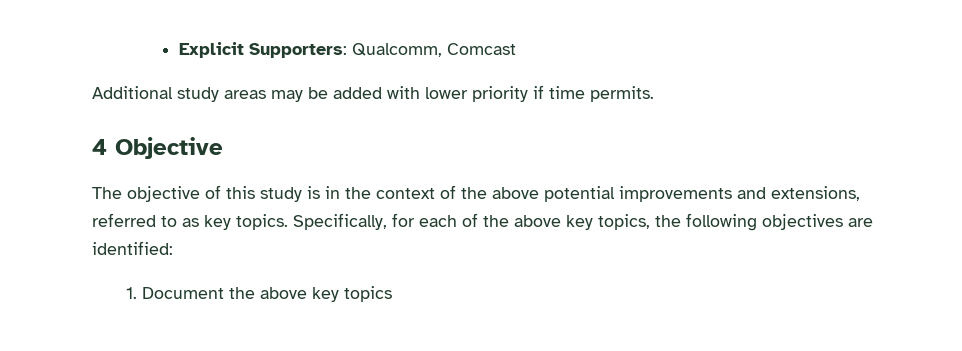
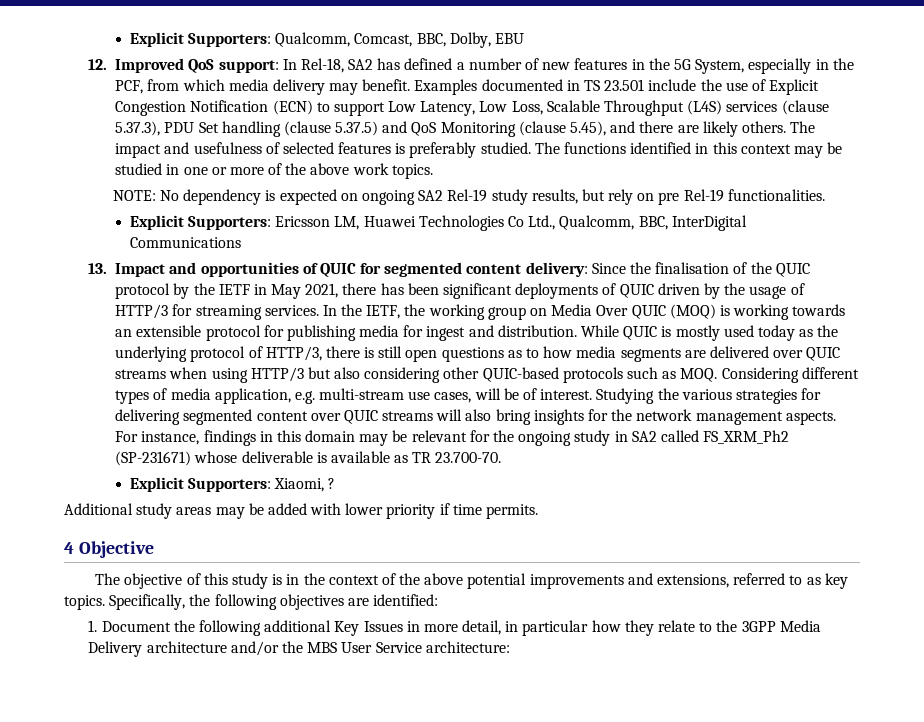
- Explicit Supporters: Qualcomm, Comcast
+ Explicit Supporters: Qualcomm, Comcast, BBC, Dolby, EBU
+ 12. Improved QoS support: In Rel-18, SA2 has defined a number of new features in the 5G System, especially in the PCF, from which media delivery may benefit. Examples documented in TS 23.501 include the use of Explicit Congestion Notification (ECN) to support Low Latency, Low Loss, Scalable Throughput (L4S) services (clause 5.37.3), PDU Set handling (clause 5.37.5) and QoS Monitoring (clause 5.45), and there are likely others. The impact and usefulness of selected features is preferably studied. The functions identified in this context may be studied in one or more of the above work topics.
+ NOTE: No dependency is expected on ongoing SA2 Rel-19 study results, but rely on pre Rel-19 functionalities.
+ Explicit Supporters: Ericsson LM, Huawei Technologies Co Ltd., Qualcomm, BBC, InterDigital Communications
+ 13. Impact and opportunities of QUIC for segmented content delivery: Since the finalisation of the QUIC protocol by the IETF in May 2021, there has been significant deployments of QUIC driven by the usage of HTTP/3 for streaming services. In the IETF, the working group on Media Over QUIC (MOQ) is working towards an extensible protocol for publishing media for ingest and distribution. While QUIC is mostly used today as the underlying protocol of HTTP/3, there is still open questions as to how media segments are delivered over QUIC streams when using HTTP/3 but also considering other QUIC-based protocols such as MOQ. Considering different types of media application, e.g. multi-stream use cases, will be of interest. Studying the various strategies for delivering segmented content over QUIC streams will also bring insights for the network management aspects. For instance, findings in this domain may be relevant for the ongoing study in SA2 called FS_XRM_Ph2 (SP-231671) whose deliverable is available as TR 23.700-70.
+ Explicit Supporters: Xiaomi, ?
- Specifically, for each of the above key topics, the following objectives are identified:
+ Specifically, the following objectives are identified:
- 1. Document the above key topics
+ 1. Document the following additional Key Issues in more detail, in particular how they relate to the 3GPP Media Delivery architecture and/or the MBS User Service architecture:

